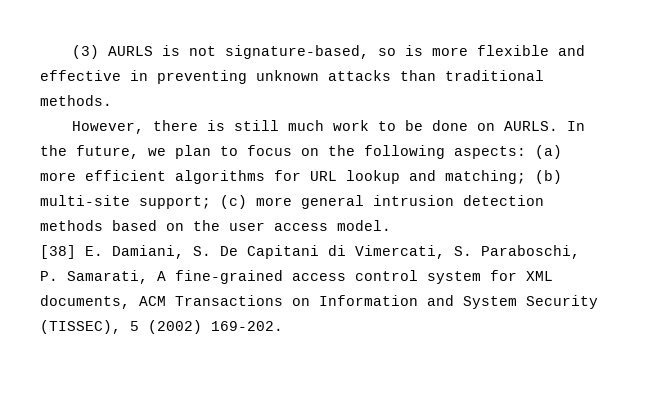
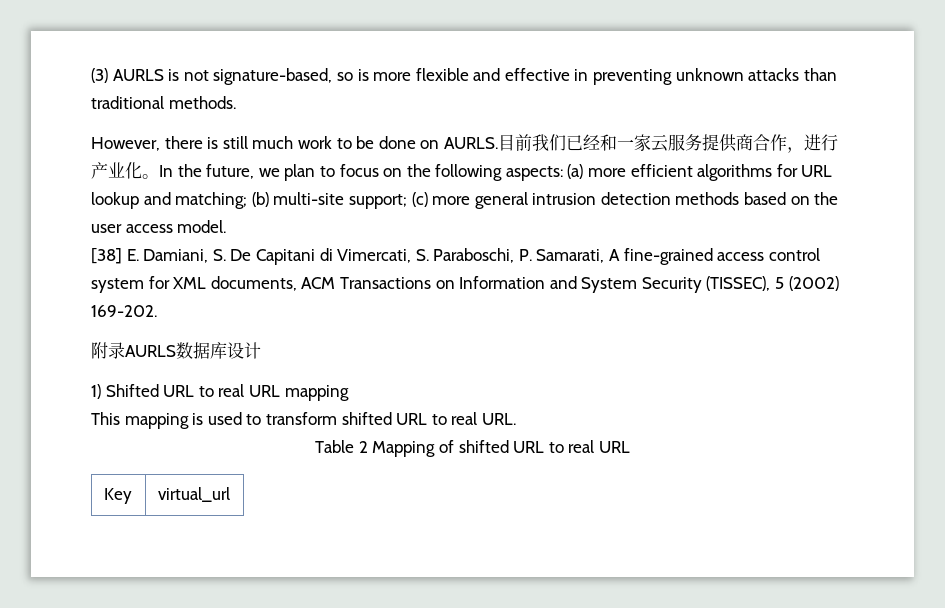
+ 目前我们已经和一家云服务提供商合作，进行产业化。
+ 附录AURLS数据库设计
+ 1) Shifted URL to real URL mapping
+ This mapping is used to transform shifted URL to real URL.
+ Table 2 Mapping of shifted URL to real URL
+ Key | virtual_url

